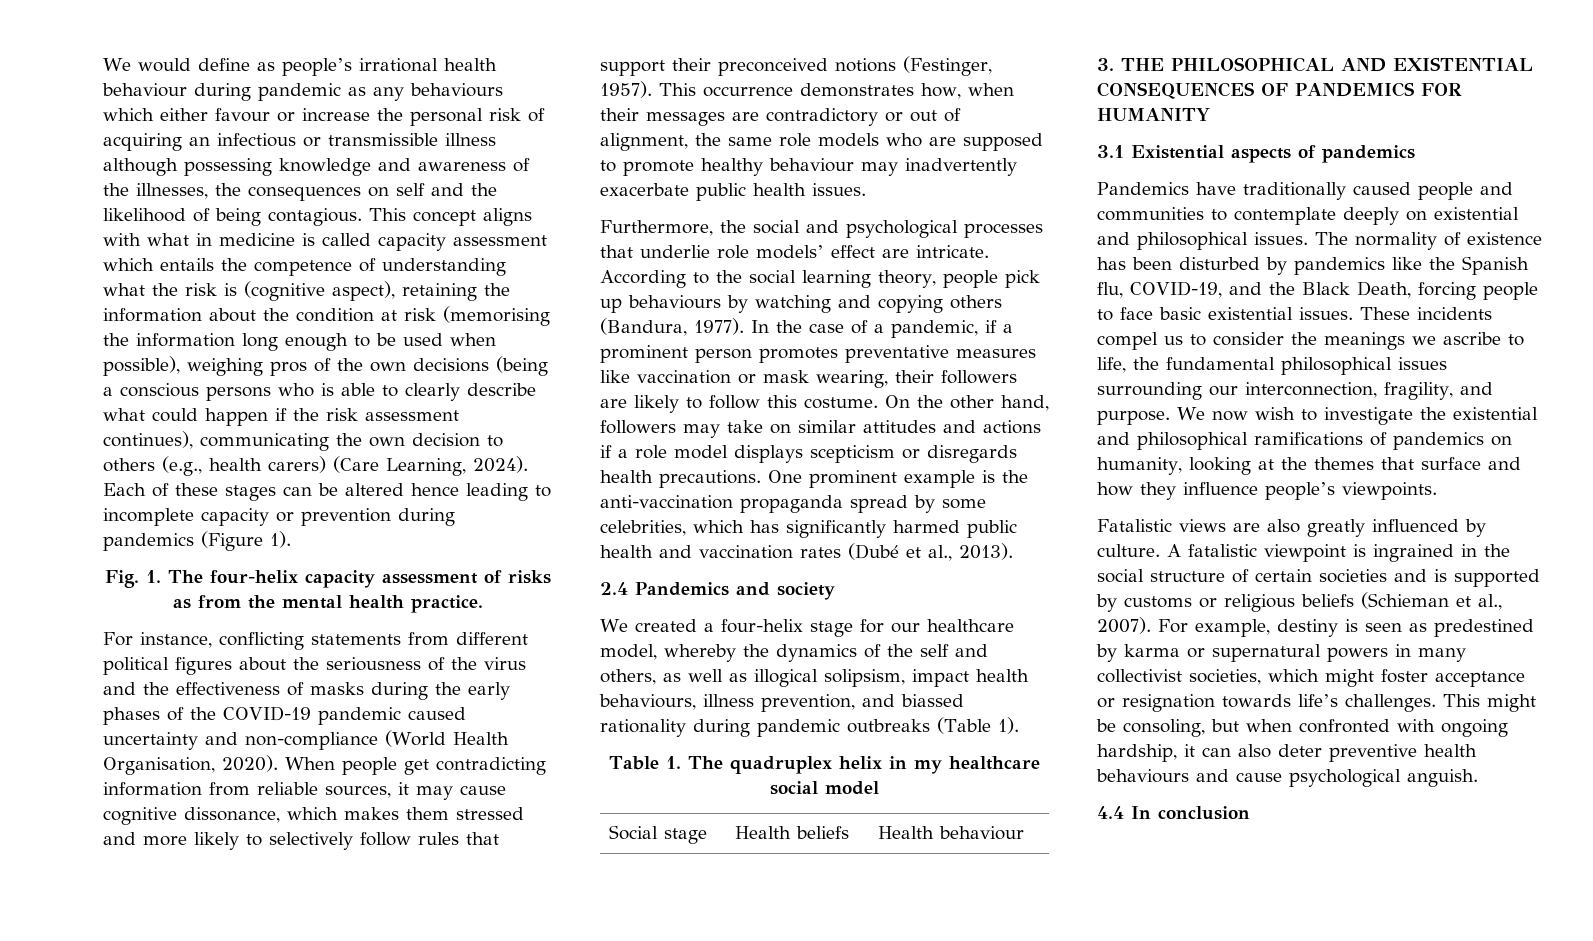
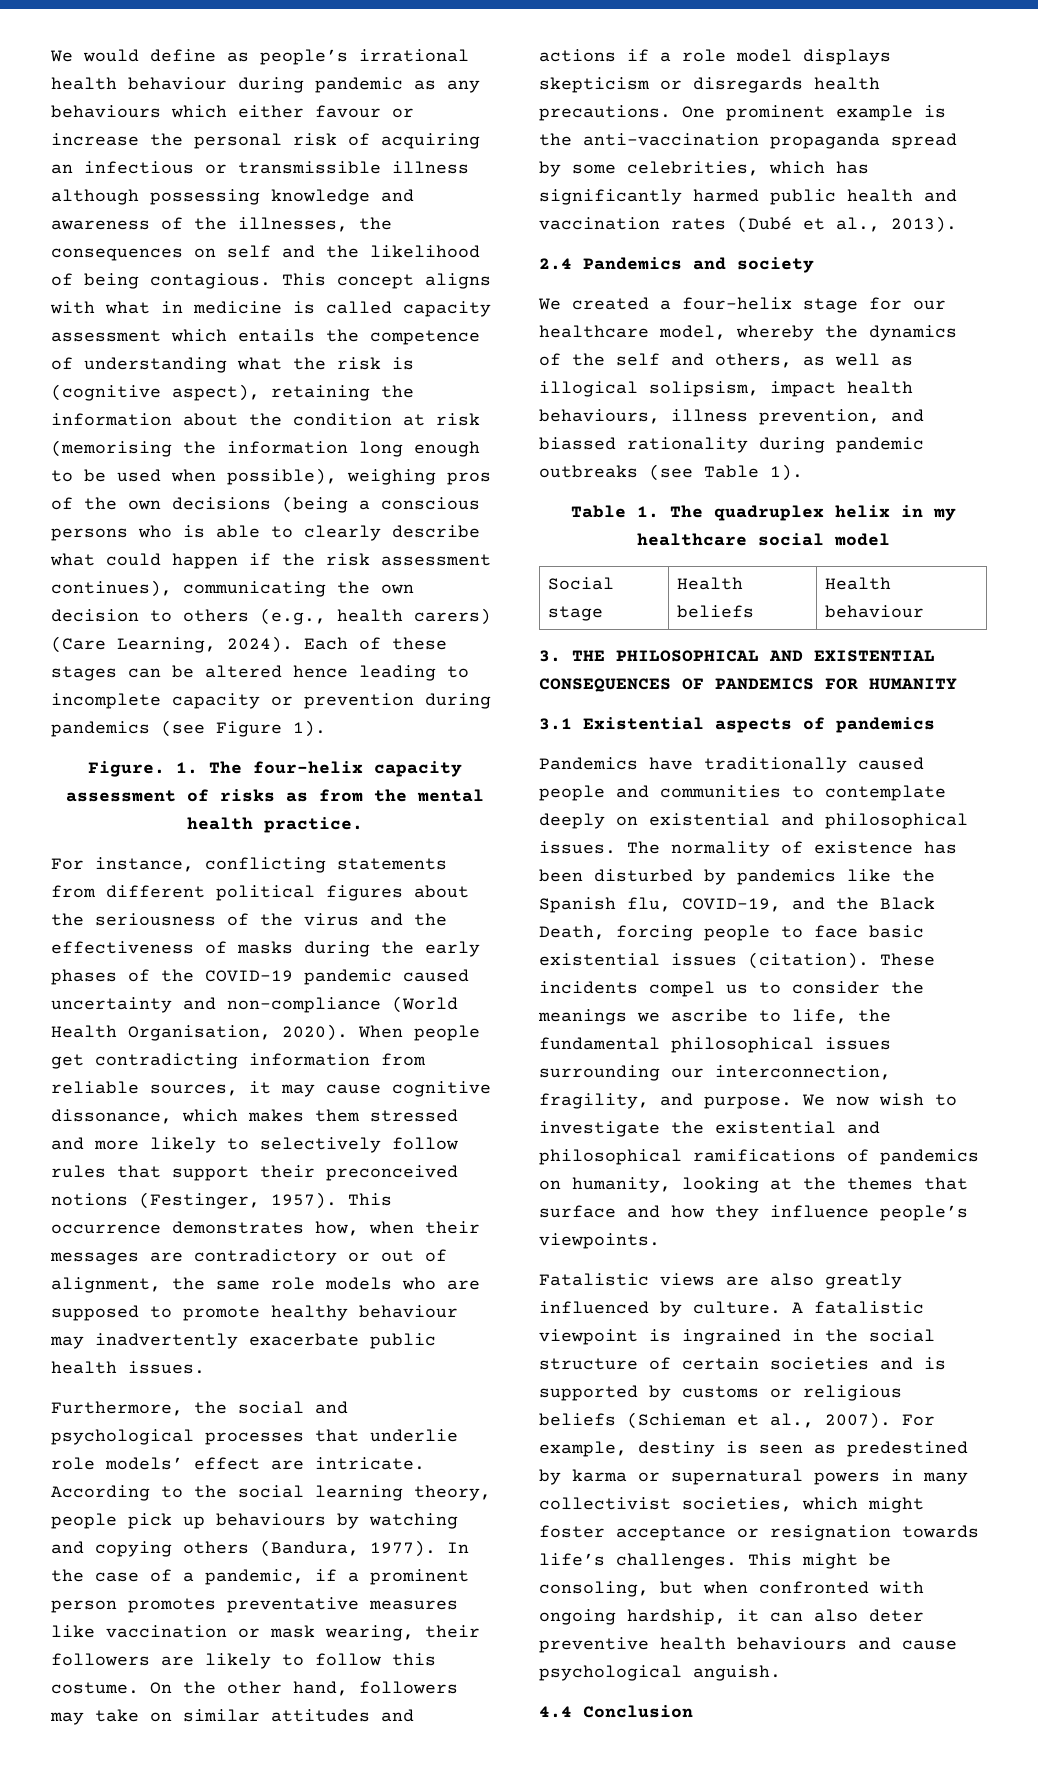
- Each of these stages can be altered hence leading to incomplete capacity or prevention during pandemics (Figure 1).
- Fig. 1. The four-helix capacity assessment of risks as from the mental health practice.
+ Each of these stages can be altered hence leading to incomplete capacity or prevention during pandemics (see Figure 1).
+ Figure. 1. The four-helix capacity assessment of risks as from the mental health practice.
- On the other hand, followers may take on similar attitudes and actions if a role model displays scepticism or disregards health precautions.
+ On the other hand, followers may take on similar attitudes and actions if a role model displays skepticism or disregards health precautions.
- We created a four-helix stage for our healthcare model, whereby the dynamics of the self and others, as well as illogical solipsism, impact health behaviours, illness prevention, and biassed rationality during pandemic outbreaks (Table 1).
+ We created a four-helix stage for our healthcare model, whereby the dynamics of the self and others, as well as illogical solipsism, impact health behaviours, illness prevention, and biassed rationality during pandemic outbreaks (see Table 1).
- The normality of existence has been disturbed by pandemics like the Spanish flu, COVID-19, and the Black Death, forcing people to face basic existential issues.
+ The normality of existence has been disturbed by pandemics like the Spanish flu, COVID-19, and the Black Death, forcing people to face basic existential issues (citation).
- 4.4 In conclusion
+ 4.4 Conclusion

